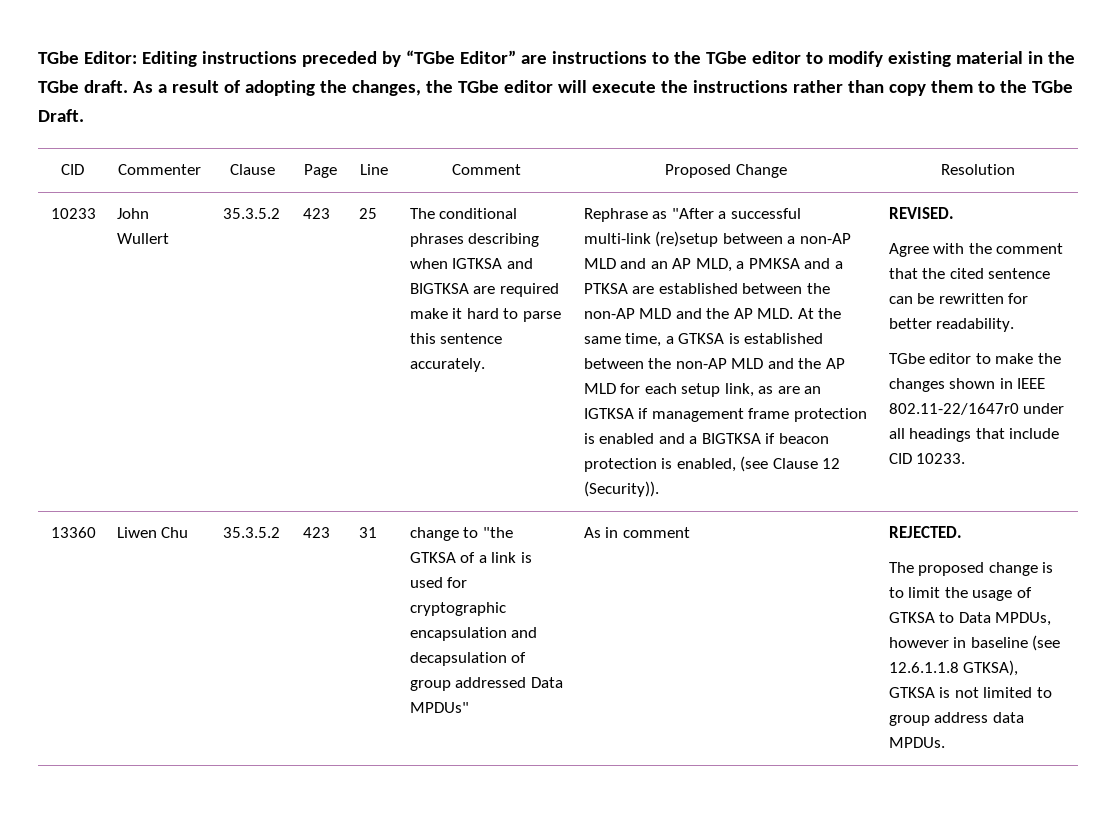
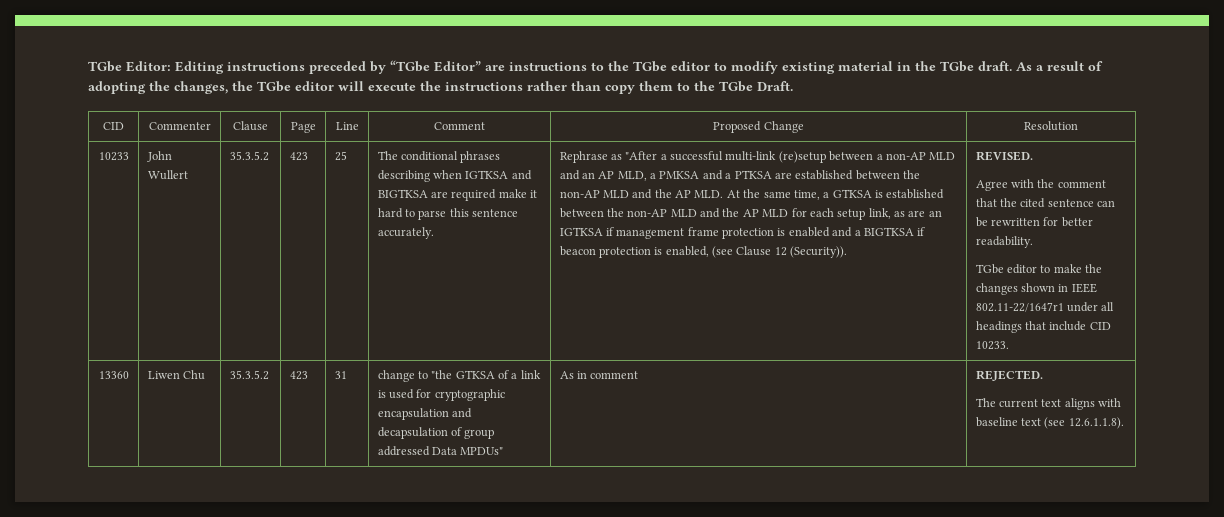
- TGbe editor to make the changes shown in IEEE 802.11-22/1647r0 under all headings that include CID 10233.
+ TGbe editor to make the changes shown in IEEE 802.11-22/1647r1 under all headings that include CID 10233.
- The proposed change is to limit the usage of GTKSA to Data MPDUs, however in baseline (see 12.6.1.1.8 GTKSA), GTKSA is not limited to group address data MPDUs.
+ The current text aligns with baseline text (see 12.6.1.1.8).

